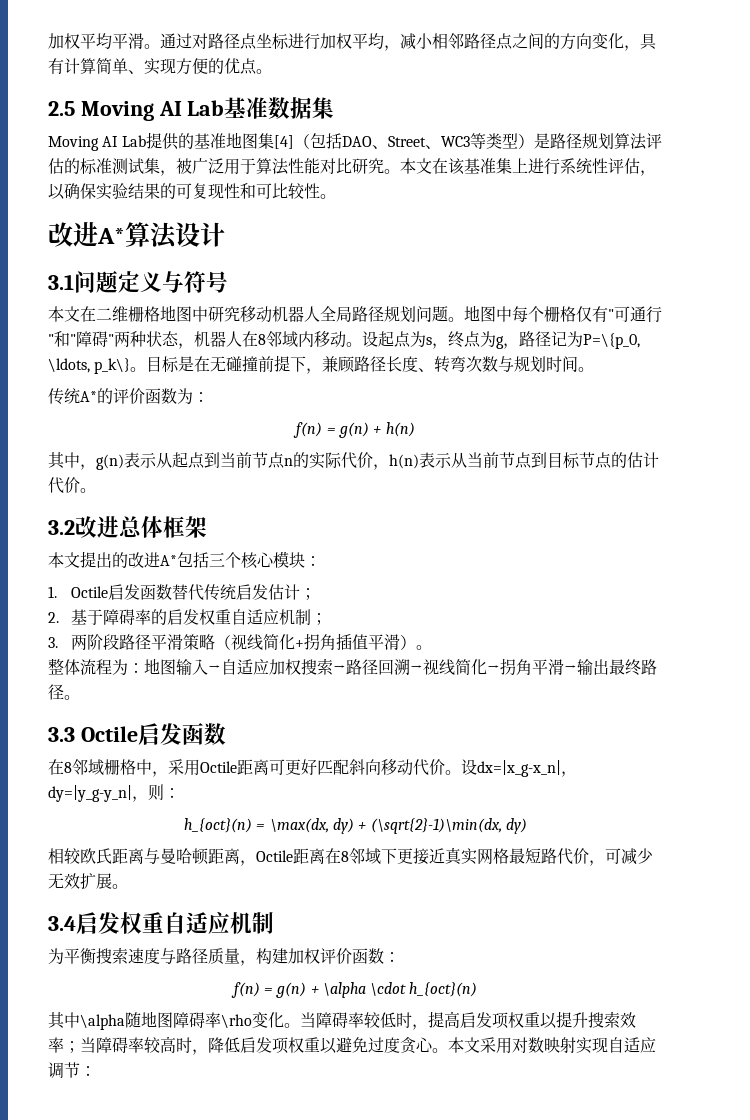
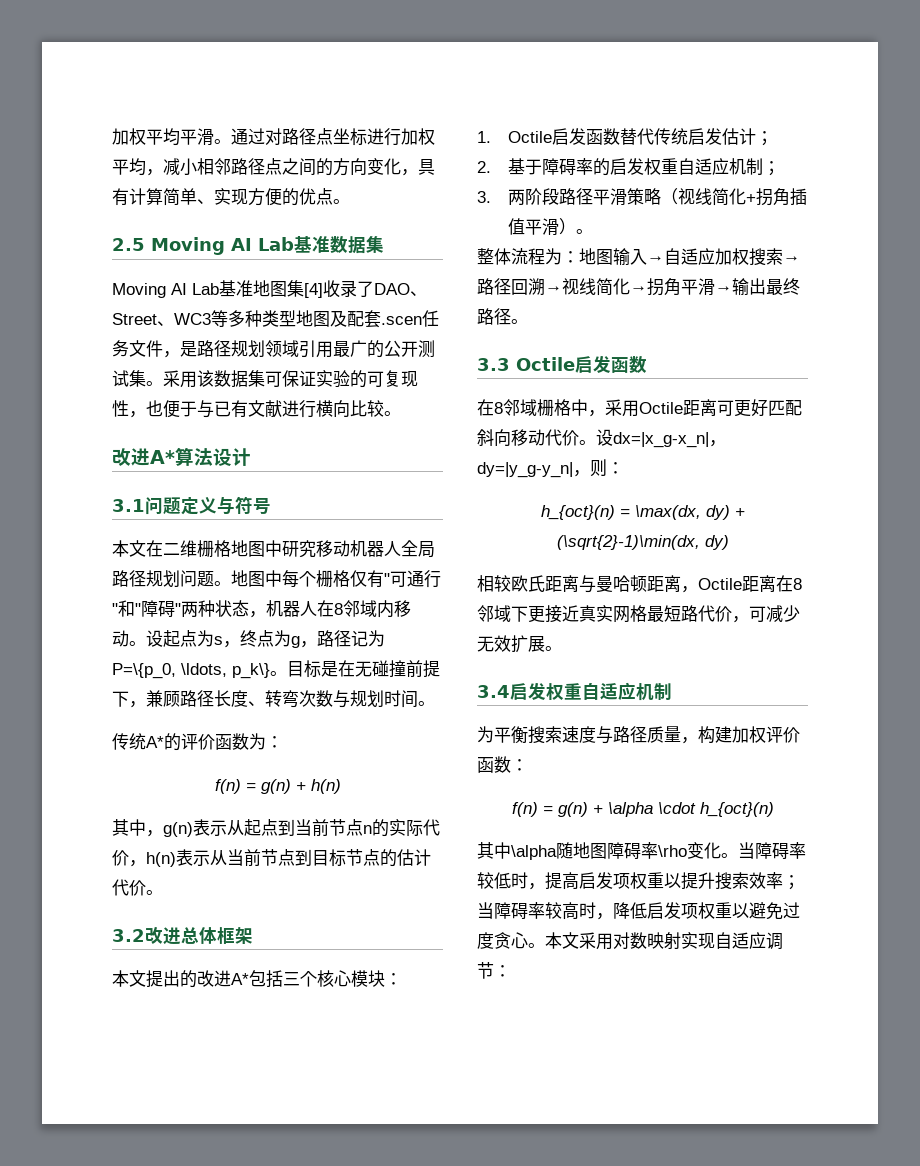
- Moving AI Lab提供的基准地图集[4]（包括DAO、Street、WC3等类型）是路径规划算法评估的标准测试集，被广泛用于算法性能对比研究。本文在该基准集上进行系统性评估，以确保实验结果的可复现性和可比较性。
+ Moving AI Lab基准地图集[4]收录了DAO、Street、WC3等多种类型地图及配套.scen任务文件，是路径规划领域引用最广的公开测试集。采用该数据集可保证实验的可复现性，也便于与已有文献进行横向比较。

